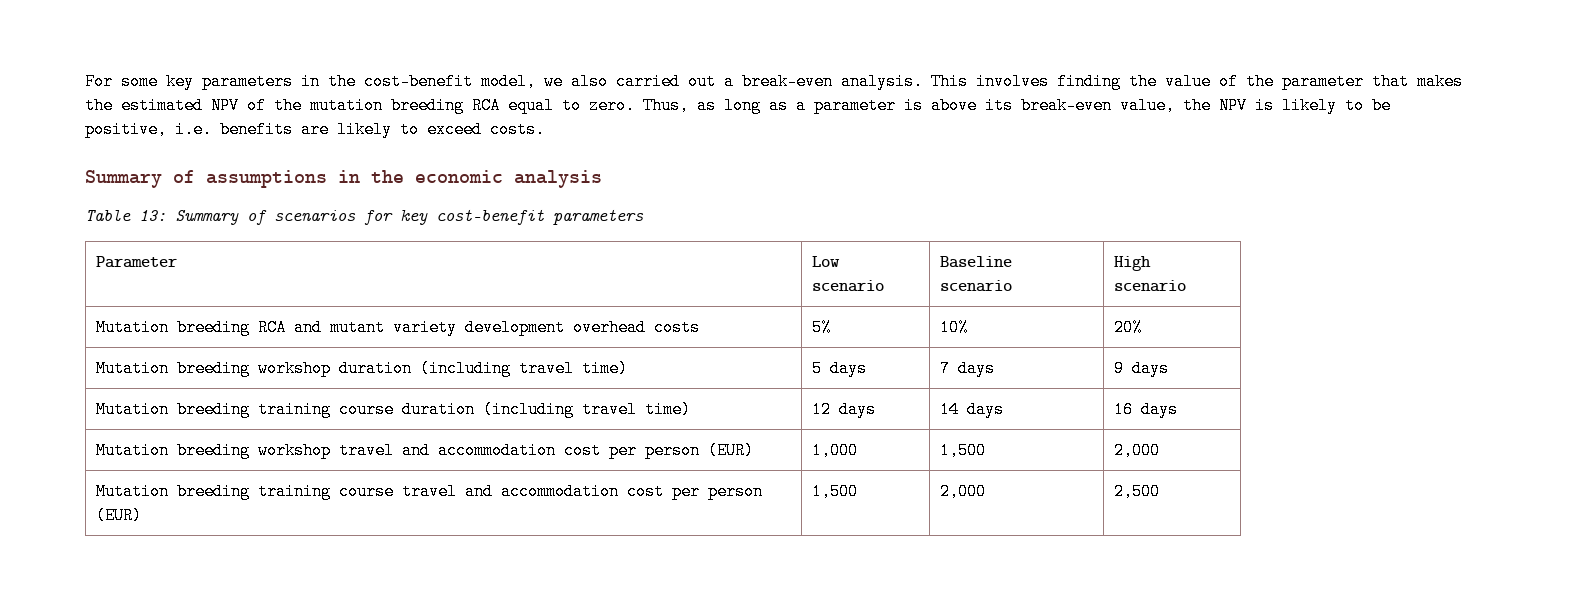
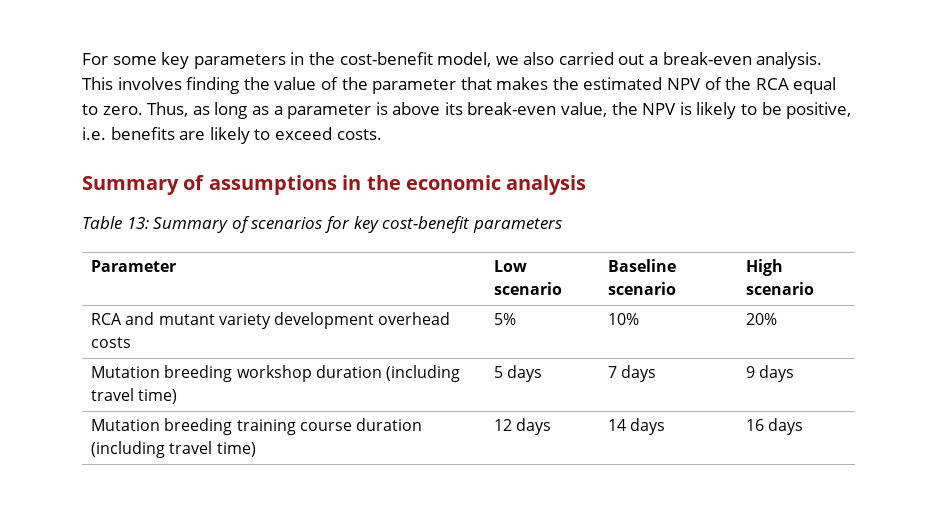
- This involves finding the value of the parameter that makes the estimated NPV of the mutation breeding RCA equal to zero.
+ This involves finding the value of the parameter that makes the estimated NPV of the RCA equal to zero.
- Mutation breeding RCA and mutant variety development overhead costs | 5% | 10% | 20%
+ RCA and mutant variety development overhead costs | 5% | 10% | 20%
- Mutation breeding workshop travel and accommodation cost per person (EUR) | 1,000 | 1,500 | 2,000
- Mutation breeding training course travel and accommodation cost per person (EUR) | 1,500 | 2,000 | 2,500

